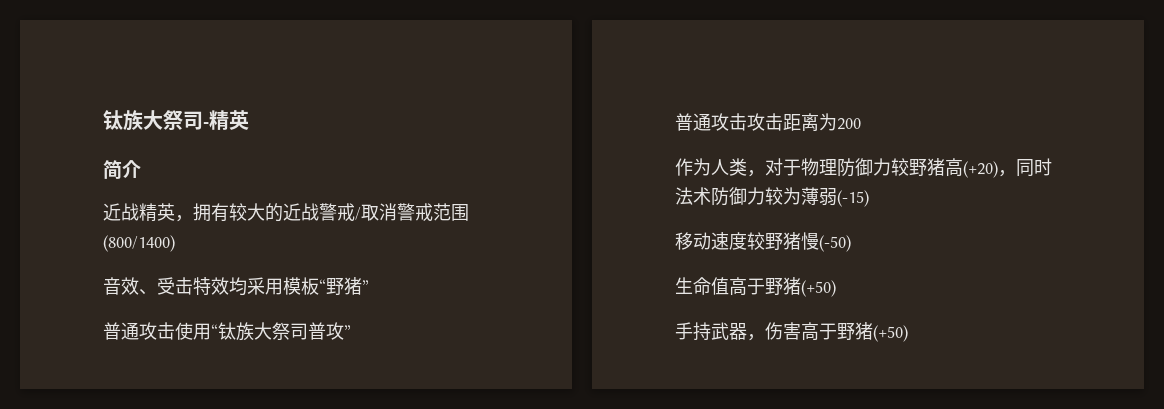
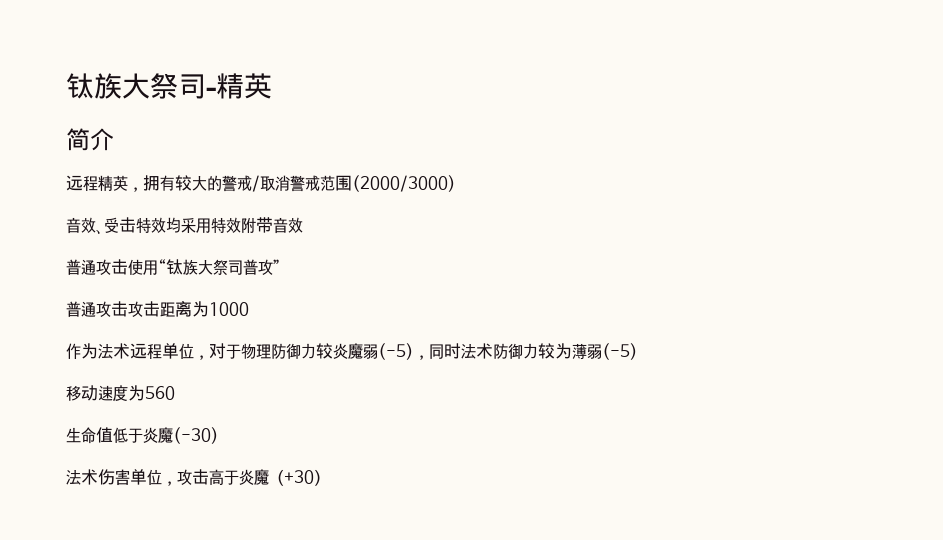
- 近战精英，拥有较大的近战警戒/取消警戒范围(800/1400)
+ 远程精英，拥有较大的警戒/取消警戒范围(2000/3000)
- 音效、受击特效均采用模板“野猪”
+ 音效、受击特效均采用特效附带音效
- 普通攻击攻击距离为200
+ 普通攻击攻击距离为1000
- 作为人类，对于物理防御力较野猪高(+20)，同时法术防御力较为薄弱(-15)
+ 作为法术远程单位，对于物理防御力较炎魔弱(-5)，同时法术防御力较为薄弱(-5)
- 移动速度较野猪慢(-50)
+ 移动速度为560
- 生命值高于野猪(+50)
- 手持武器，伤害高于野猪(+50)
+ 生命值低于炎魔(-30)
+ 法术伤害单位，攻击高于炎魔（+30）

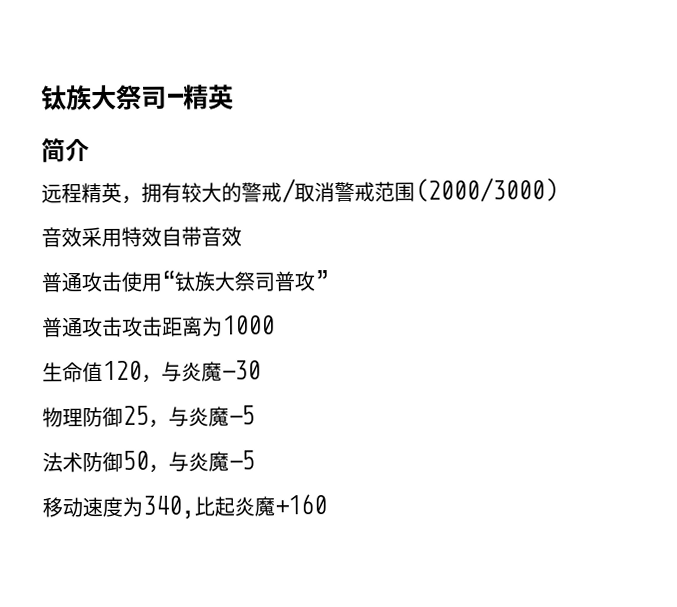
- 音效、受击特效均采用特效附带音效
+ 音效采用特效自带音效
- 作为法术远程单位，对于物理防御力较炎魔弱(-5)，同时法术防御力较为薄弱(-5)
- 移动速度为560
- 生命值低于炎魔(-30)
- 法术伤害单位，攻击高于炎魔（+30）
+ 生命值120，与炎魔-30
+ 物理防御25，与炎魔-5
+ 法术防御50，与炎魔-5
+ 移动速度为340,比起炎魔+160

